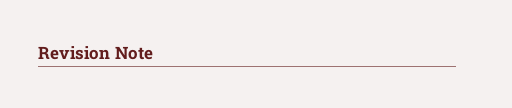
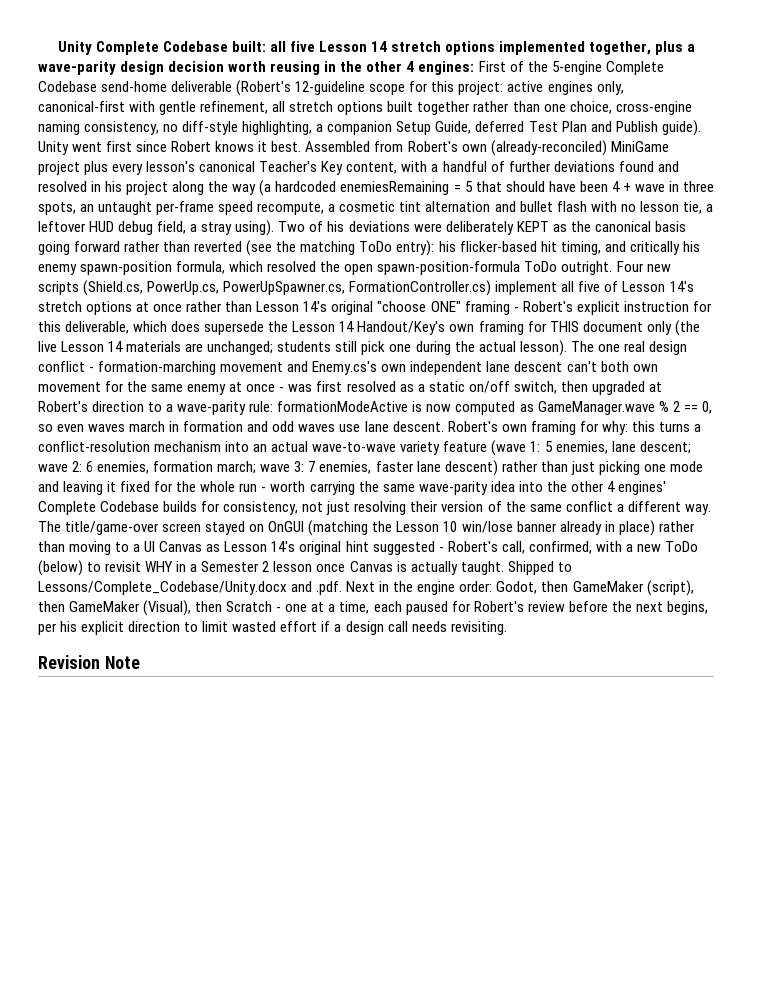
+ Unity Complete Codebase built: all five Lesson 14 stretch options implemented together, plus a wave-parity design decision worth reusing in the other 4 engines: First of the 5-engine Complete Codebase send-home deliverable (Robert's 12-guideline scope for this project: active engines only, canonical-first with gentle refinement, all stretch options built together rather than one choice, cross-engine naming consistency, no diff-style highlighting, a companion Setup Guide, deferred Test Plan and Publish guide). Unity went first since Robert knows it best. Assembled from Robert's own (already-reconciled) MiniGame project plus every lesson's canonical Teacher's Key content, with a handful of further deviations found and resolved in his project along the way (a hardcoded enemiesRemaining = 5 that should have been 4 + wave in three spots, an untaught per-frame speed recompute, a cosmetic tint alternation and bullet flash with no lesson tie, a leftover HUD debug field, a stray using). Two of his deviations were deliberately KEPT as the canonical basis going forward rather than reverted (see the matching ToDo entry): his flicker-based hit timing, and critically his enemy spawn-position formula, which resolved the open spawn-position-formula ToDo outright. Four new scripts (Shield.cs, PowerUp.cs, PowerUpSpawner.cs, FormationController.cs) implement all five of Lesson 14's stretch options at once rather than Lesson 14's original "choose ONE" framing - Robert's explicit instruction for this deliverable, which does supersede the Lesson 14 Handout/Key's own framing for THIS document only (the live Lesson 14 materials are unchanged; students still pick one during the actual lesson). The one real design conflict - formation-marching movement and Enemy.cs's own independent lane descent can't both own movement for the same enemy at once - was first resolved as a static on/off switch, then upgraded at Robert's direction to a wave-parity rule: formationModeActive is now computed as GameManager.wave % 2 == 0, so even waves march in formation and odd waves use lane descent. Robert's own framing for why: this turns a conflict-resolution mechanism into an actual wave-to-wave variety feature (wave 1: 5 enemies, lane descent; wave 2: 6 enemies, formation march; wave 3: 7 enemies, faster lane descent) rather than just picking one mode and leaving it fixed for the whole run - worth carrying the same wave-parity idea into the other 4 engines' Complete Codebase builds for consistency, not just resolving their version of the same conflict a different way. The title/game-over screen stayed on OnGUI (matching the Lesson 10 win/lose banner already in place) rather than moving to a UI Canvas as Lesson 14's original hint suggested - Robert's call, confirmed, with a new ToDo (below) to revisit WHY in a Semester 2 lesson once Canvas is actually taught. Shipped to Lessons/Complete_Codebase/Unity.docx and .pdf. Next in the engine order: Godot, then GameMaker (script), then GameMaker (Visual), then Scratch - one at a time, each paused for Robert's review before the next begins, per his explicit direction to limit wasted effort if a design call needs revisiting.

